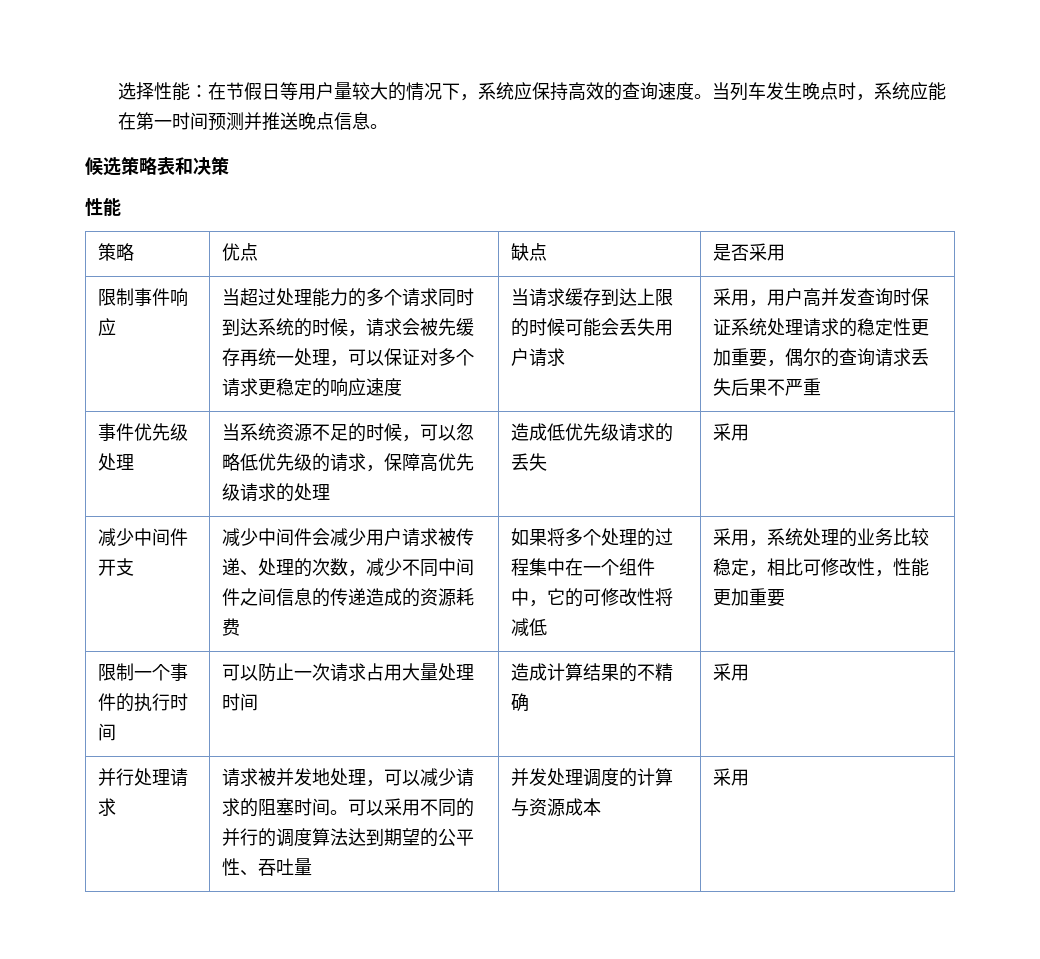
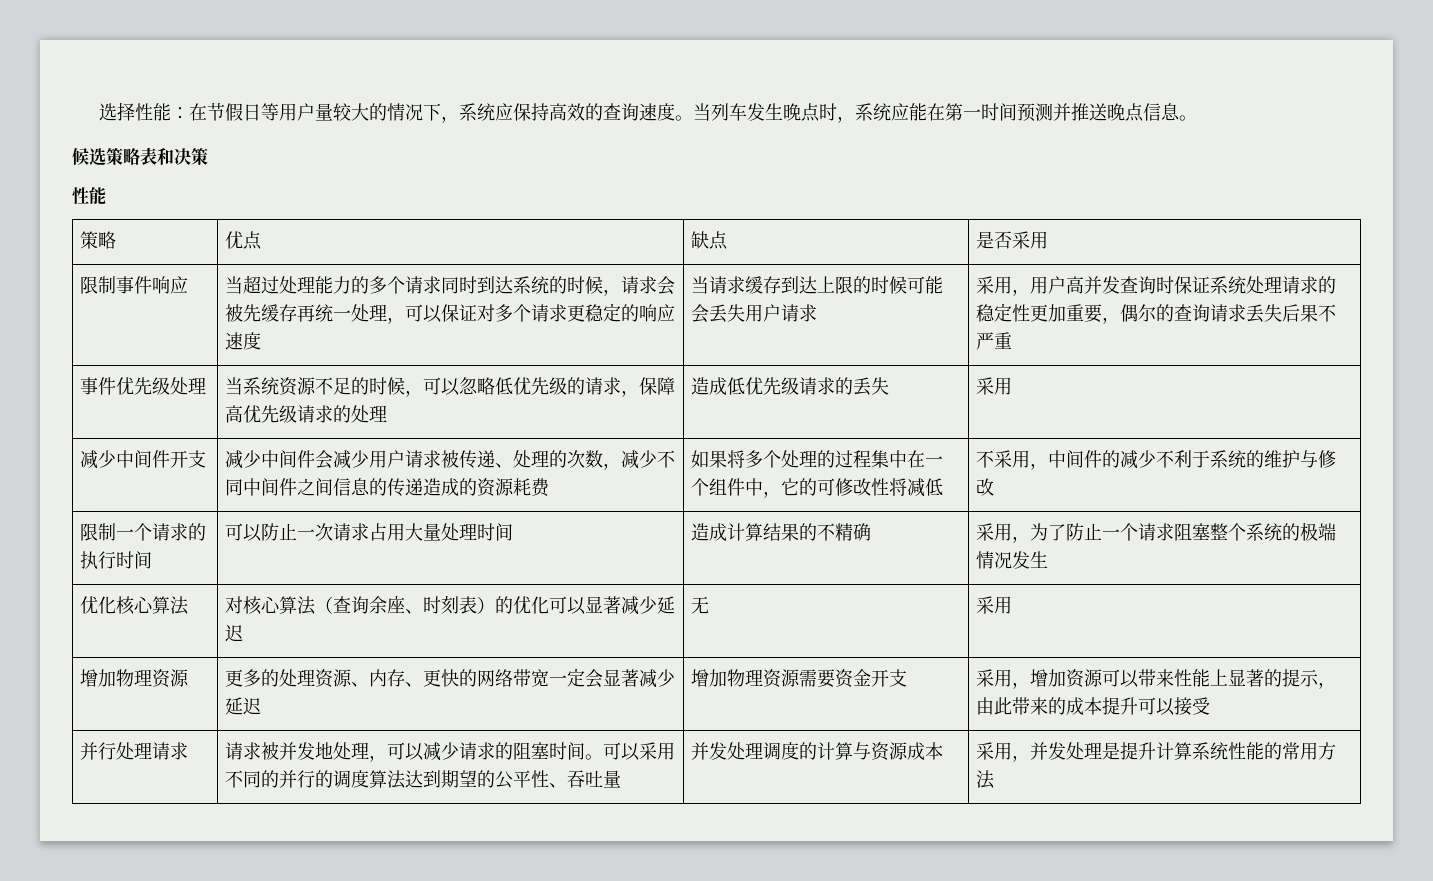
- 采用，系统处理的业务比较稳定，相比可修改性，性能更加重要
+ 不采用，中间件的减少不利于系统的维护与修改
- 限制一个事件的执行时间 | 可以防止一次请求占用大量处理时间 | 造成计算结果的不精确 | 采用
+ 限制一个请求的执行时间 | 可以防止一次请求占用大量处理时间 | 造成计算结果的不精确 | 采用，为了防止一个请求阻塞整个系统的极端情况发生
+ 优化核心算法 | 对核心算法（查询余座、时刻表）的优化可以显著减少延迟 | 无 | 采用
+ 增加物理资源 | 更多的处理资源、内存、更快的网络带宽一定会显著减少延迟 | 增加物理资源需要资金开支 | 采用，增加资源可以带来性能上显著的提示，由此带来的成本提升可以接受
- 并发处理调度的计算与资源成本 | 采用
+ 并发处理调度的计算与资源成本 | 采用，并发处理是提升计算系统性能的常用方法

